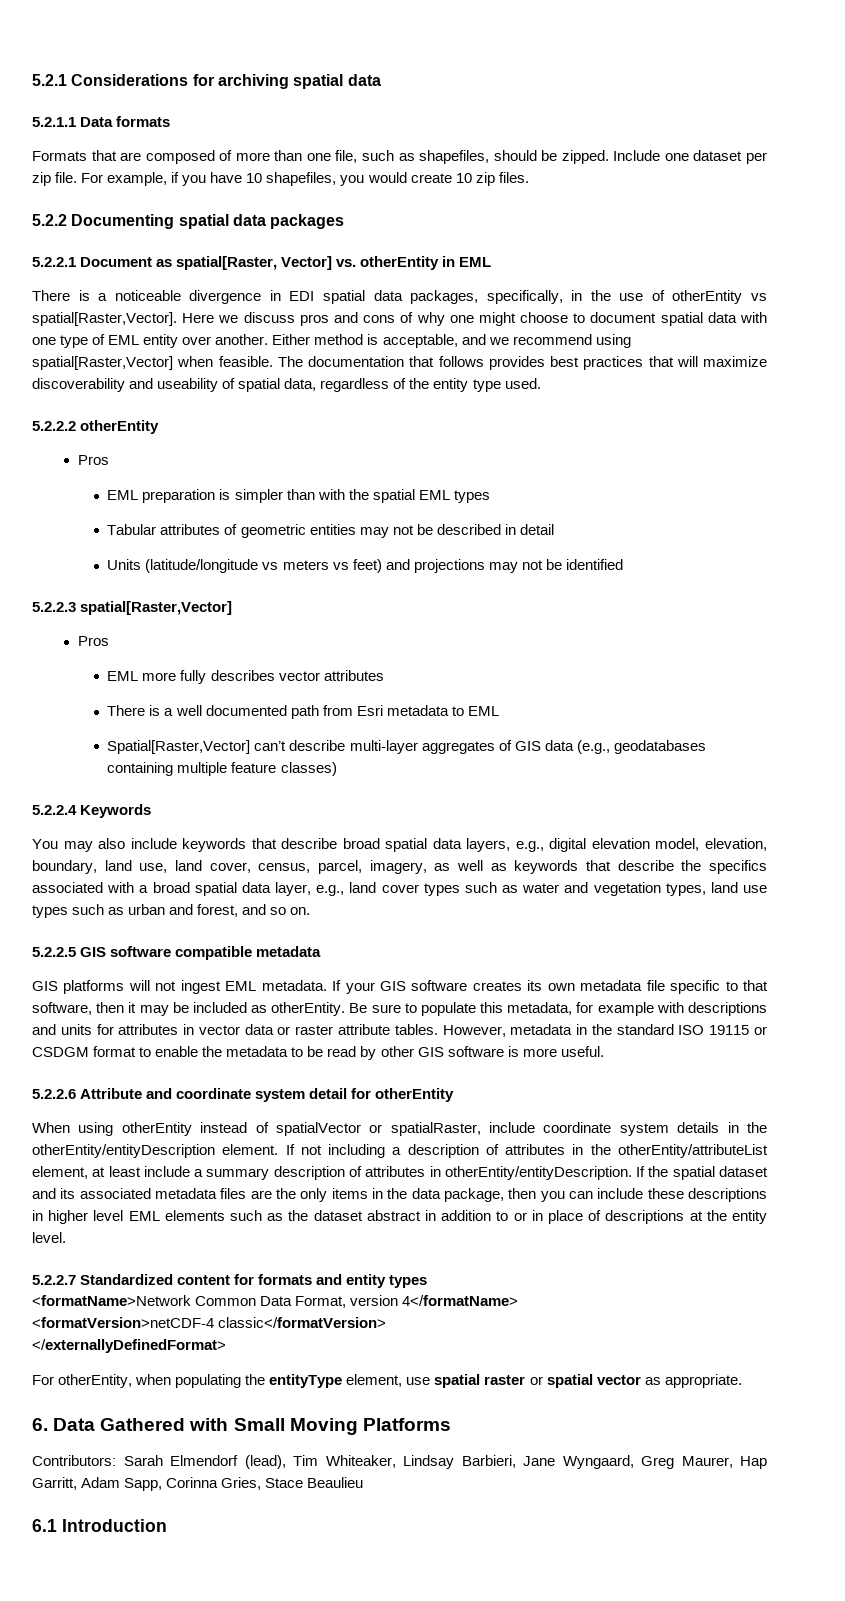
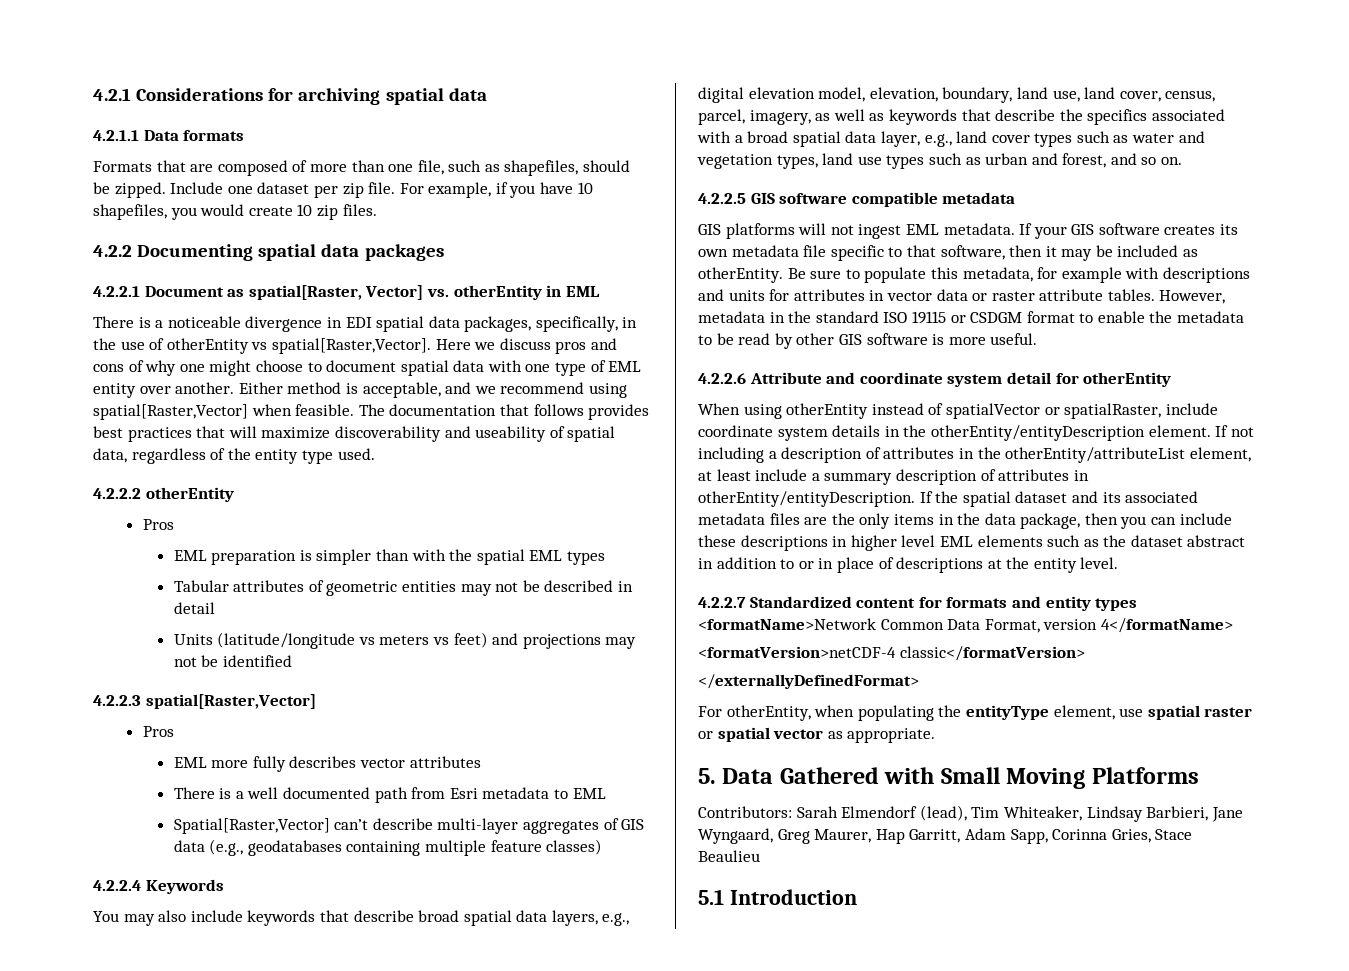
- 5.2.1 Considerations for archiving spatial data
+ 4.2.1 Considerations for archiving spatial data
- 5.2.1.1 Data formats
+ 4.2.1.1 Data formats
- 5.2.2 Documenting spatial data packages
+ 4.2.2 Documenting spatial data packages
- 5.2.2.1 Document as spatial[Raster, Vector] vs. otherEntity in EML
+ 4.2.2.1 Document as spatial[Raster, Vector] vs. otherEntity in EML
- 5.2.2.2 otherEntity
+ 4.2.2.2 otherEntity
- 5.2.2.3 spatial[Raster,Vector]
+ 4.2.2.3 spatial[Raster,Vector]
- 5.2.2.4 Keywords
+ 4.2.2.4 Keywords
- 5.2.2.5 GIS software compatible metadata
+ 4.2.2.5 GIS software compatible metadata
- 5.2.2.6 Attribute and coordinate system detail for otherEntity
+ 4.2.2.6 Attribute and coordinate system detail for otherEntity
- 5.2.2.7 Standardized content for formats and entity types
+ 4.2.2.7 Standardized content for formats and entity types
- 6. Data Gathered with Small Moving Platforms
+ 5. Data Gathered with Small Moving Platforms
- 6.1 Introduction
+ 5.1 Introduction

